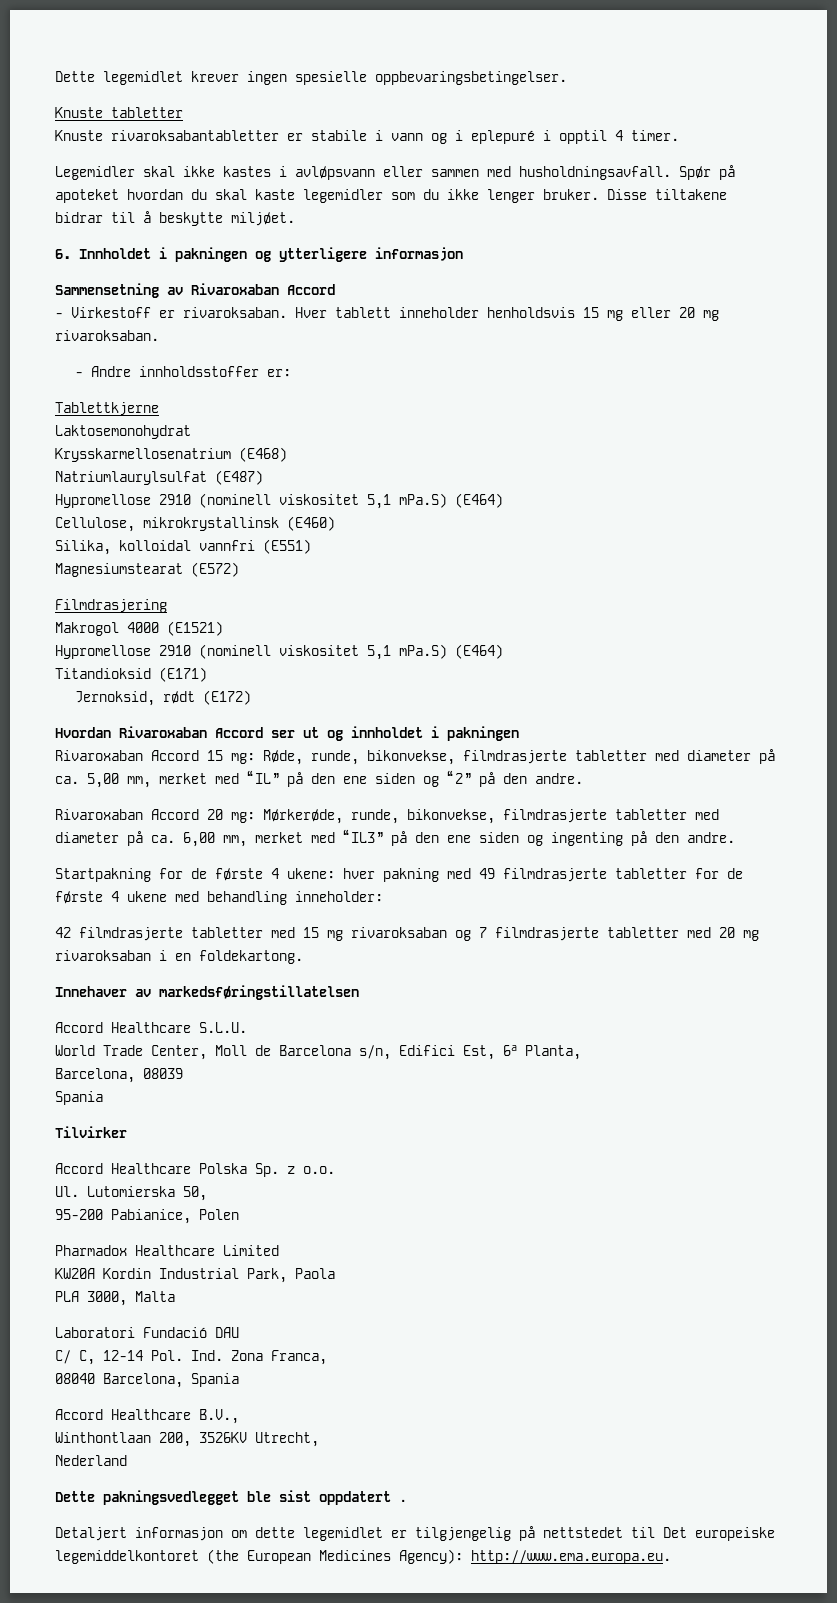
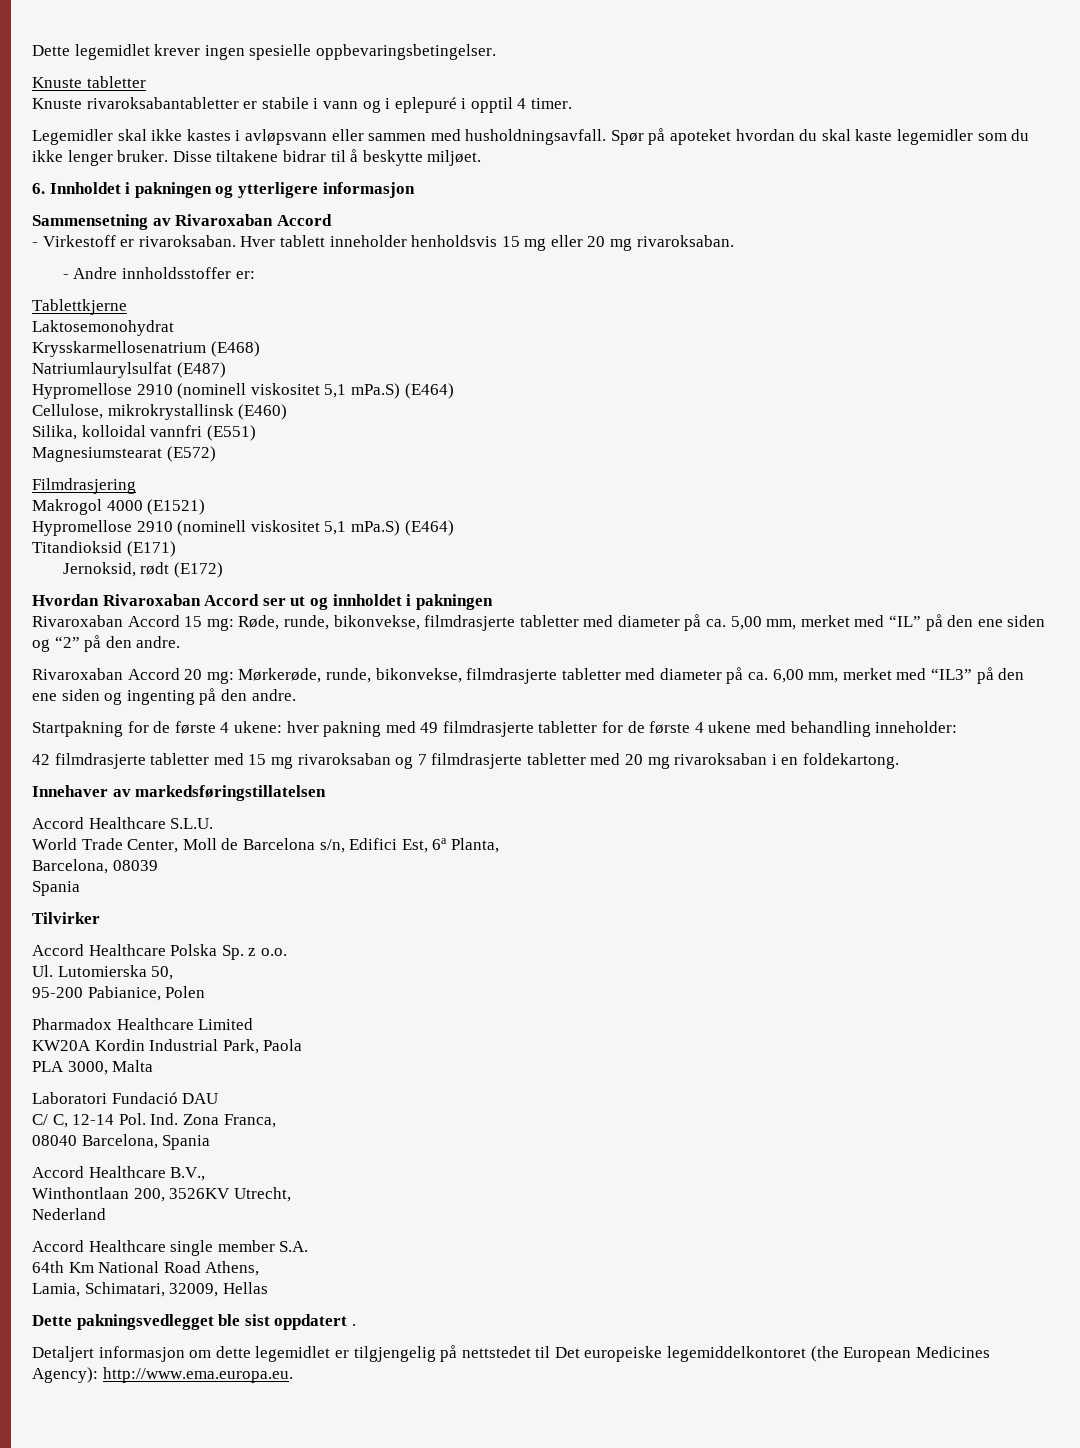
+ Accord Healthcare single member S.A.
+ 64th Km National Road Athens,
+ Lamia, Schimatari, 32009, Hellas

